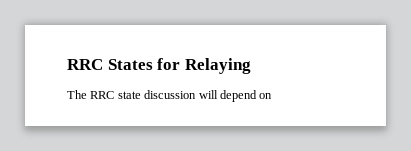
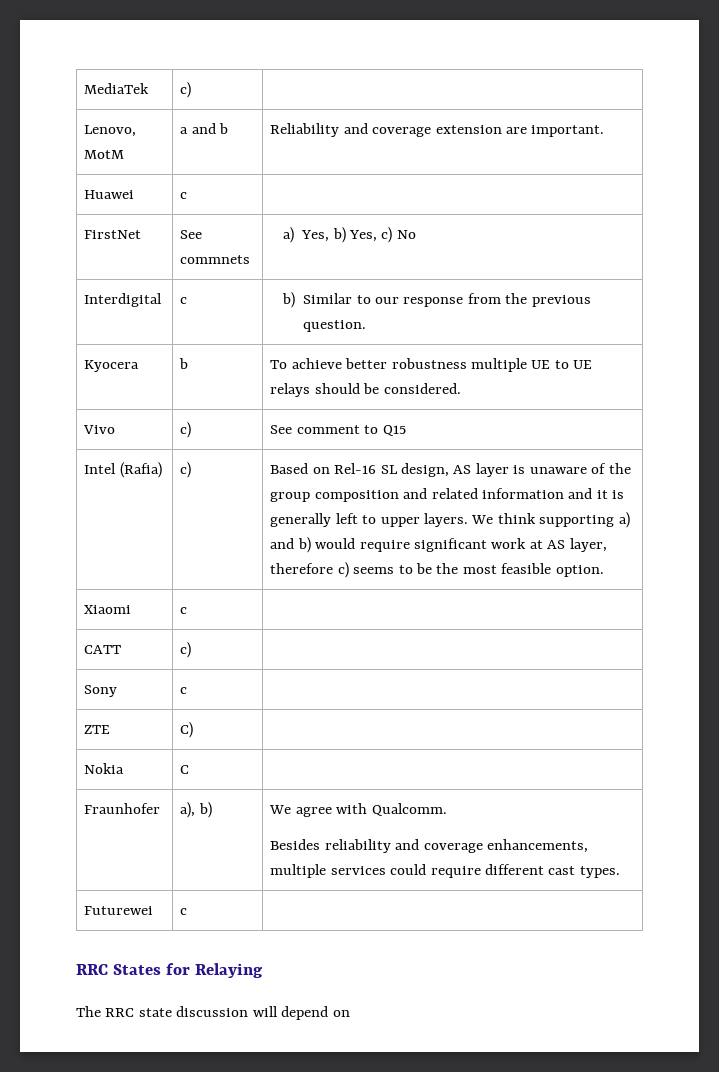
+ MediaTek | c) |
+ Lenovo, MotM | a and b | Reliability and coverage extension are important.
+ Huawei | c |
+ FirstNet | See commnets | a) Yes, b) Yes, c) No
+ Interdigital | c | b) Similar to our response from the previous question.
+ Kyocera | b | To achieve better robustness multiple UE to UE relays should be considered.
+ Vivo | c) | See comment to Q15
+ Intel (Rafia) | c) | Based on Rel-16 SL design, AS layer is unaware of the group composition and related information and it is generally left to upper layers. We think supporting a) and b) would require significant work at AS layer, therefore c) seems to be the most feasible option.
+ Xiaomi | c |
+ CATT | c) |
+ Sony | c |
+ ZTE | C) |
+ Nokia | C |
+ Fraunhofer | a), b) | We agree with Qualcomm.
+ Besides reliability and coverage enhancements, multiple services could require different cast types.
+ Futurewei | c |

